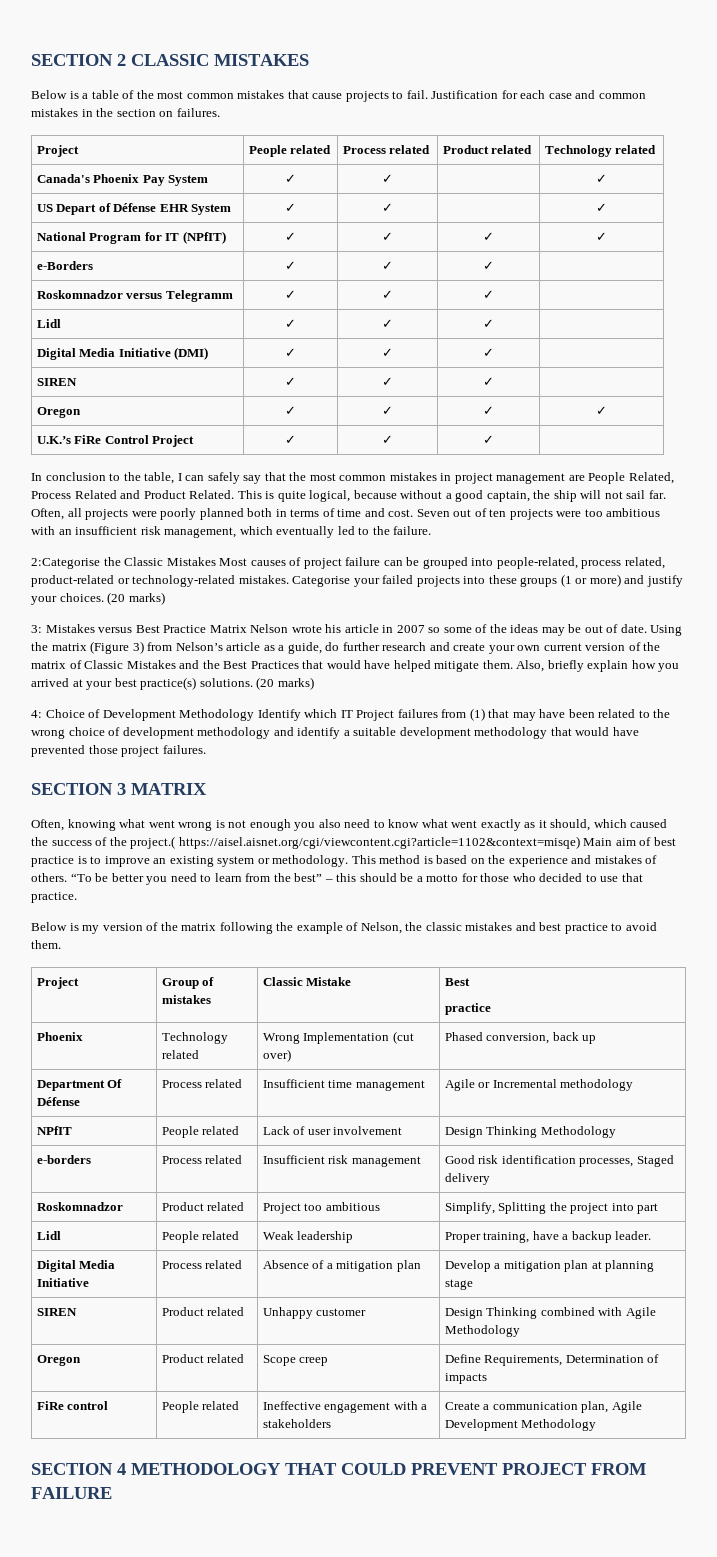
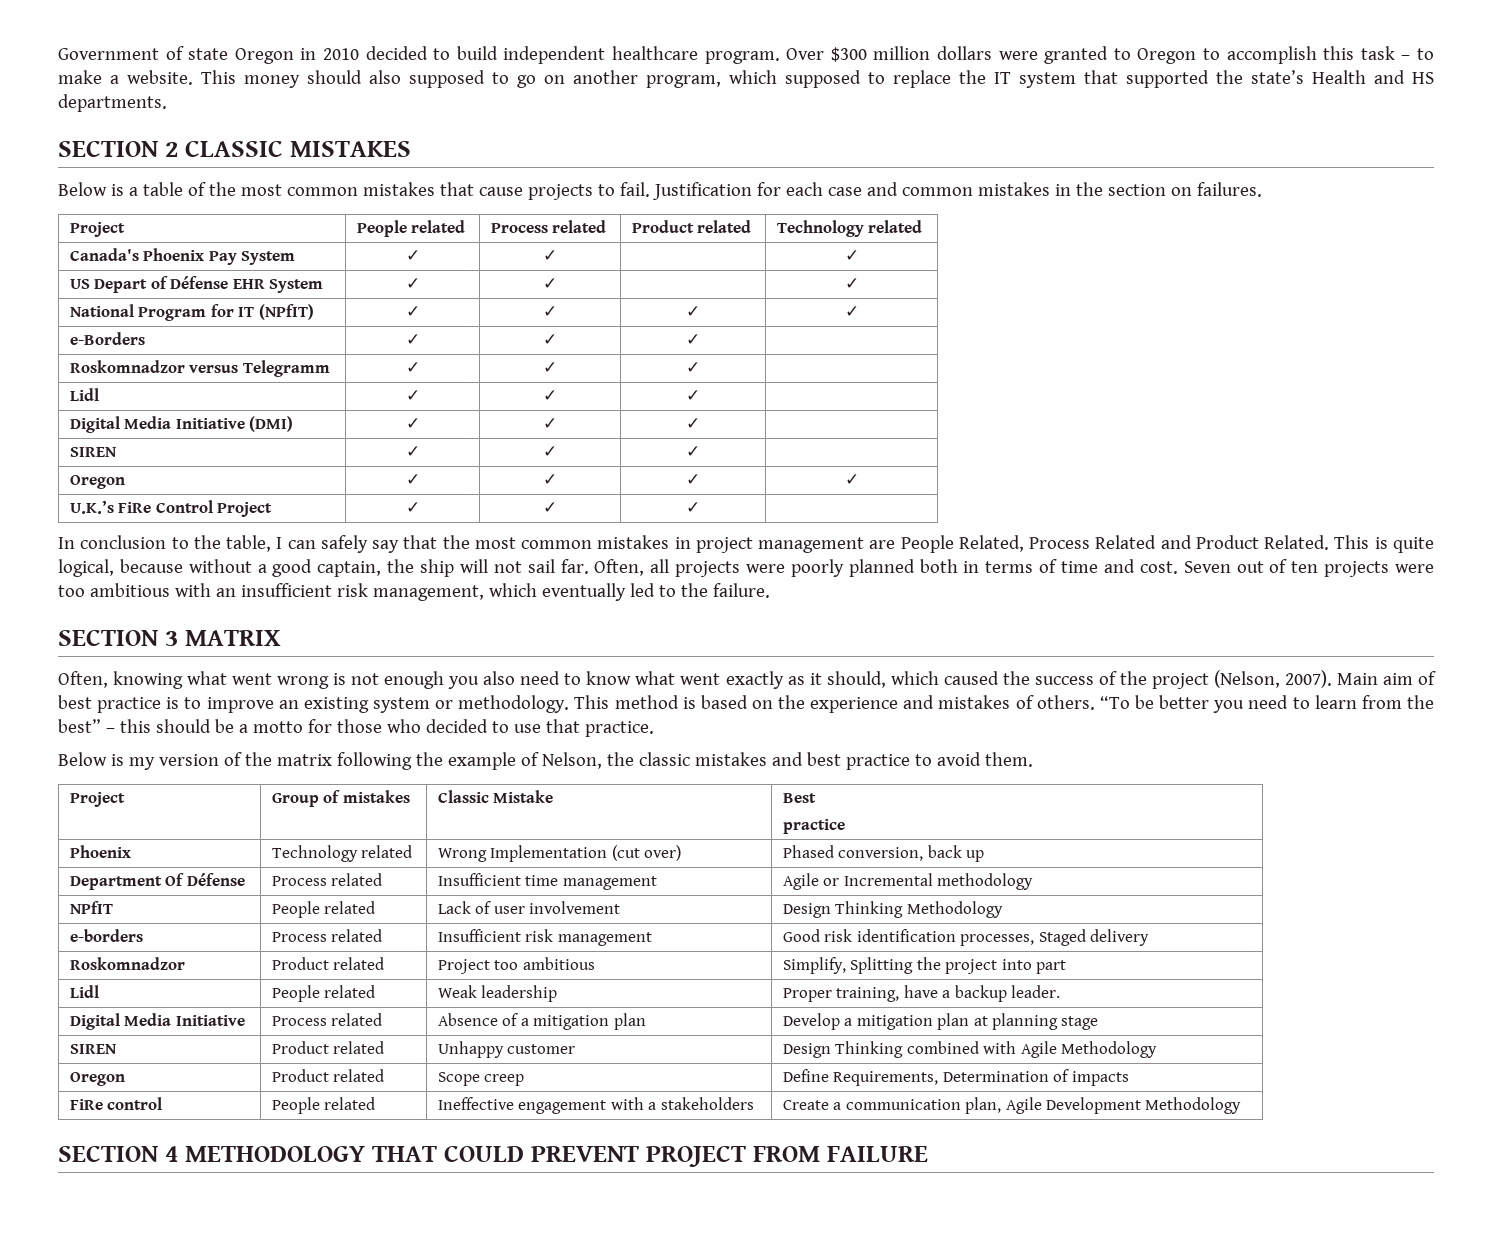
+ Government of state Oregon in 2010 decided to build independent healthcare program. Over $300 million dollars were granted to Oregon to accomplish this task – to make a website. This money should also supposed to go on another program, which supposed to replace the IT system that supported the state’s Health and HS departments.
- 2:Categorise the Classic Mistakes Most causes of project failure can be grouped into people-related, process related, product-related or technology-related mistakes. Categorise your failed projects into these groups (1 or more) and justify your choices. (20 marks)
- 3: Mistakes versus Best Practice Matrix Nelson wrote his article in 2007 so some of the ideas may be out of date. Using the matrix (Figure 3) from Nelson’s article as a guide, do further research and create your own current version of the matrix of Classic Mistakes and the Best Practices that would have helped mitigate them. Also, briefly explain how you arrived at your best practice(s) solutions. (20 marks)
- 4: Choice of Development Methodology Identify which IT Project failures from (1) that may have been related to the wrong choice of development methodology and identify a suitable development methodology that would have prevented those project failures.
- Often, knowing what went wrong is not enough you also need to know what went exactly as it should, which caused the success of the project.( https://aisel.aisnet.org/cgi/viewcontent.cgi?article=1102&context=misqe) Main aim of best practice is to improve an existing system or methodology.
+ Often, knowing what went wrong is not enough you also need to know what went exactly as it should, which caused the success of the project (Nelson, 2007). Main aim of best practice is to improve an existing system or methodology.

